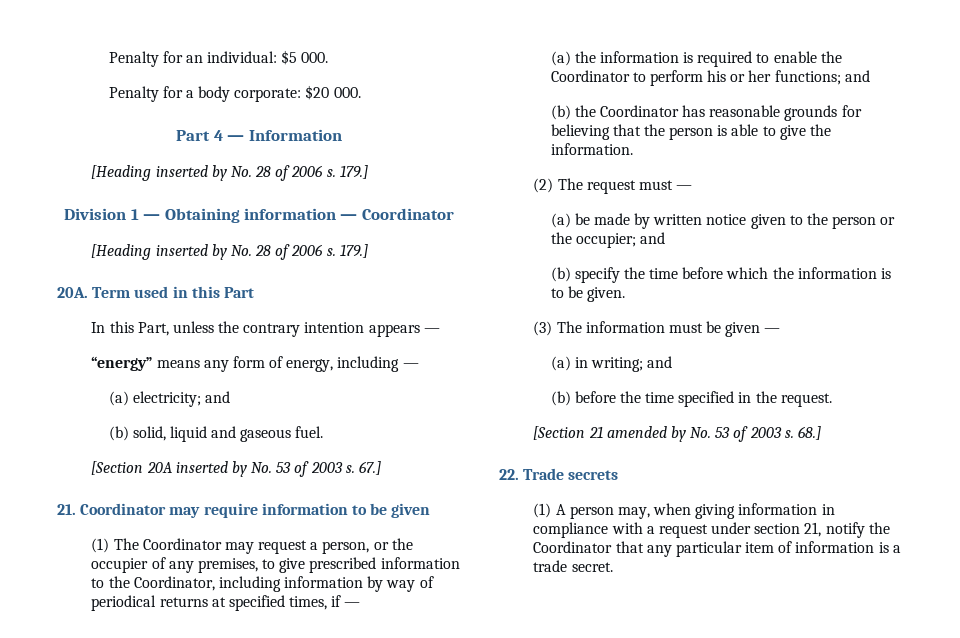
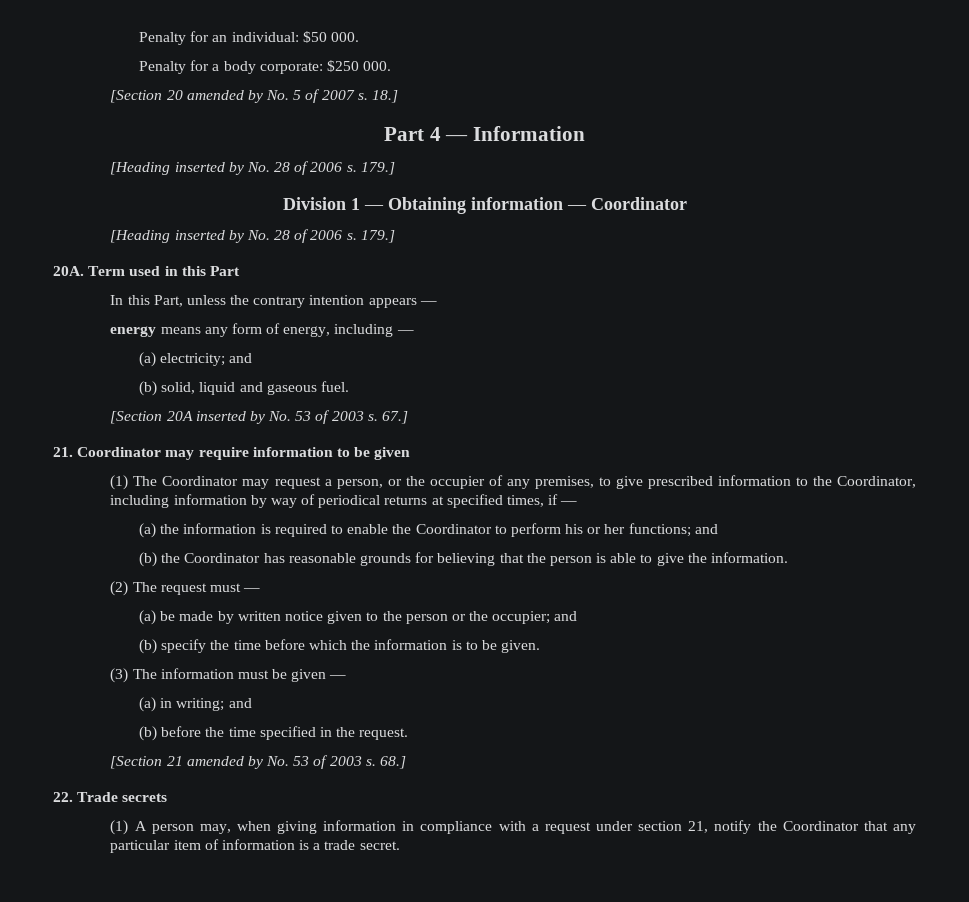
- Penalty for an individual: $5 000.
+ Penalty for an individual: $50 000.
- Penalty for a body corporate: $20 000.
+ Penalty for a body corporate: $250 000.
+ [Section 20 amended by No. 5 of 2007 s. 18.]
- “energy” means any form of energy, including —
+ energy means any form of energy, including —

